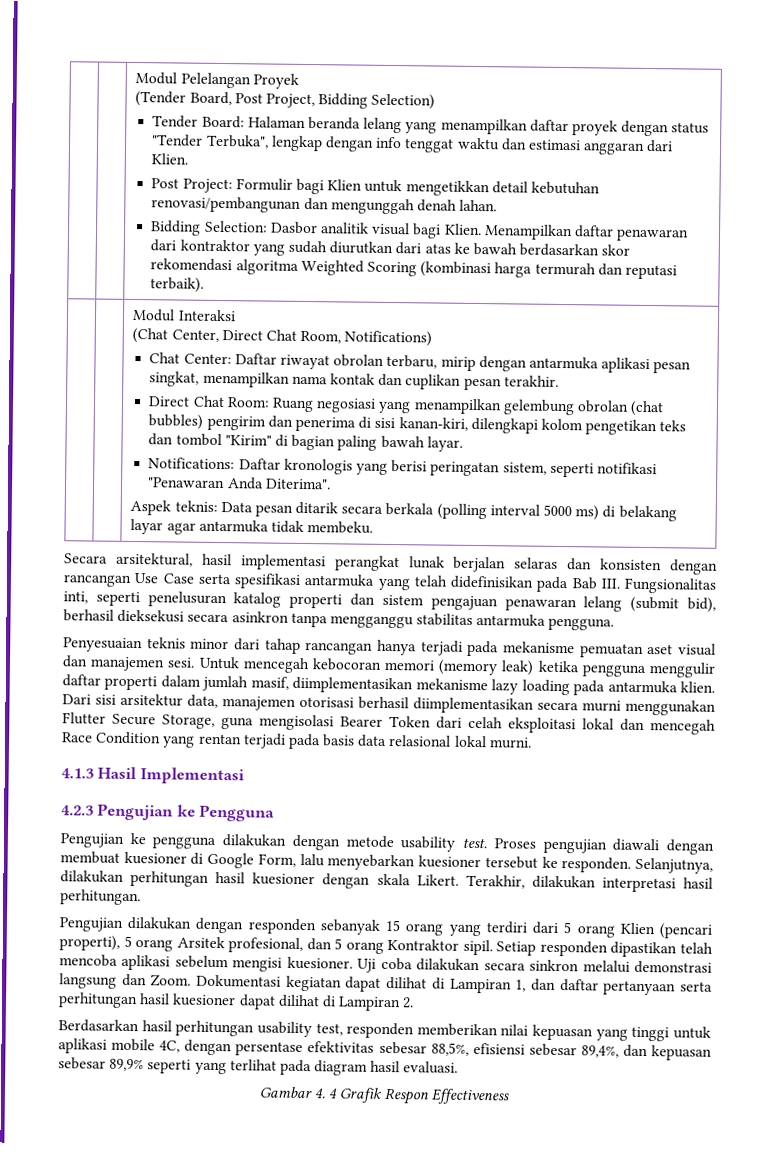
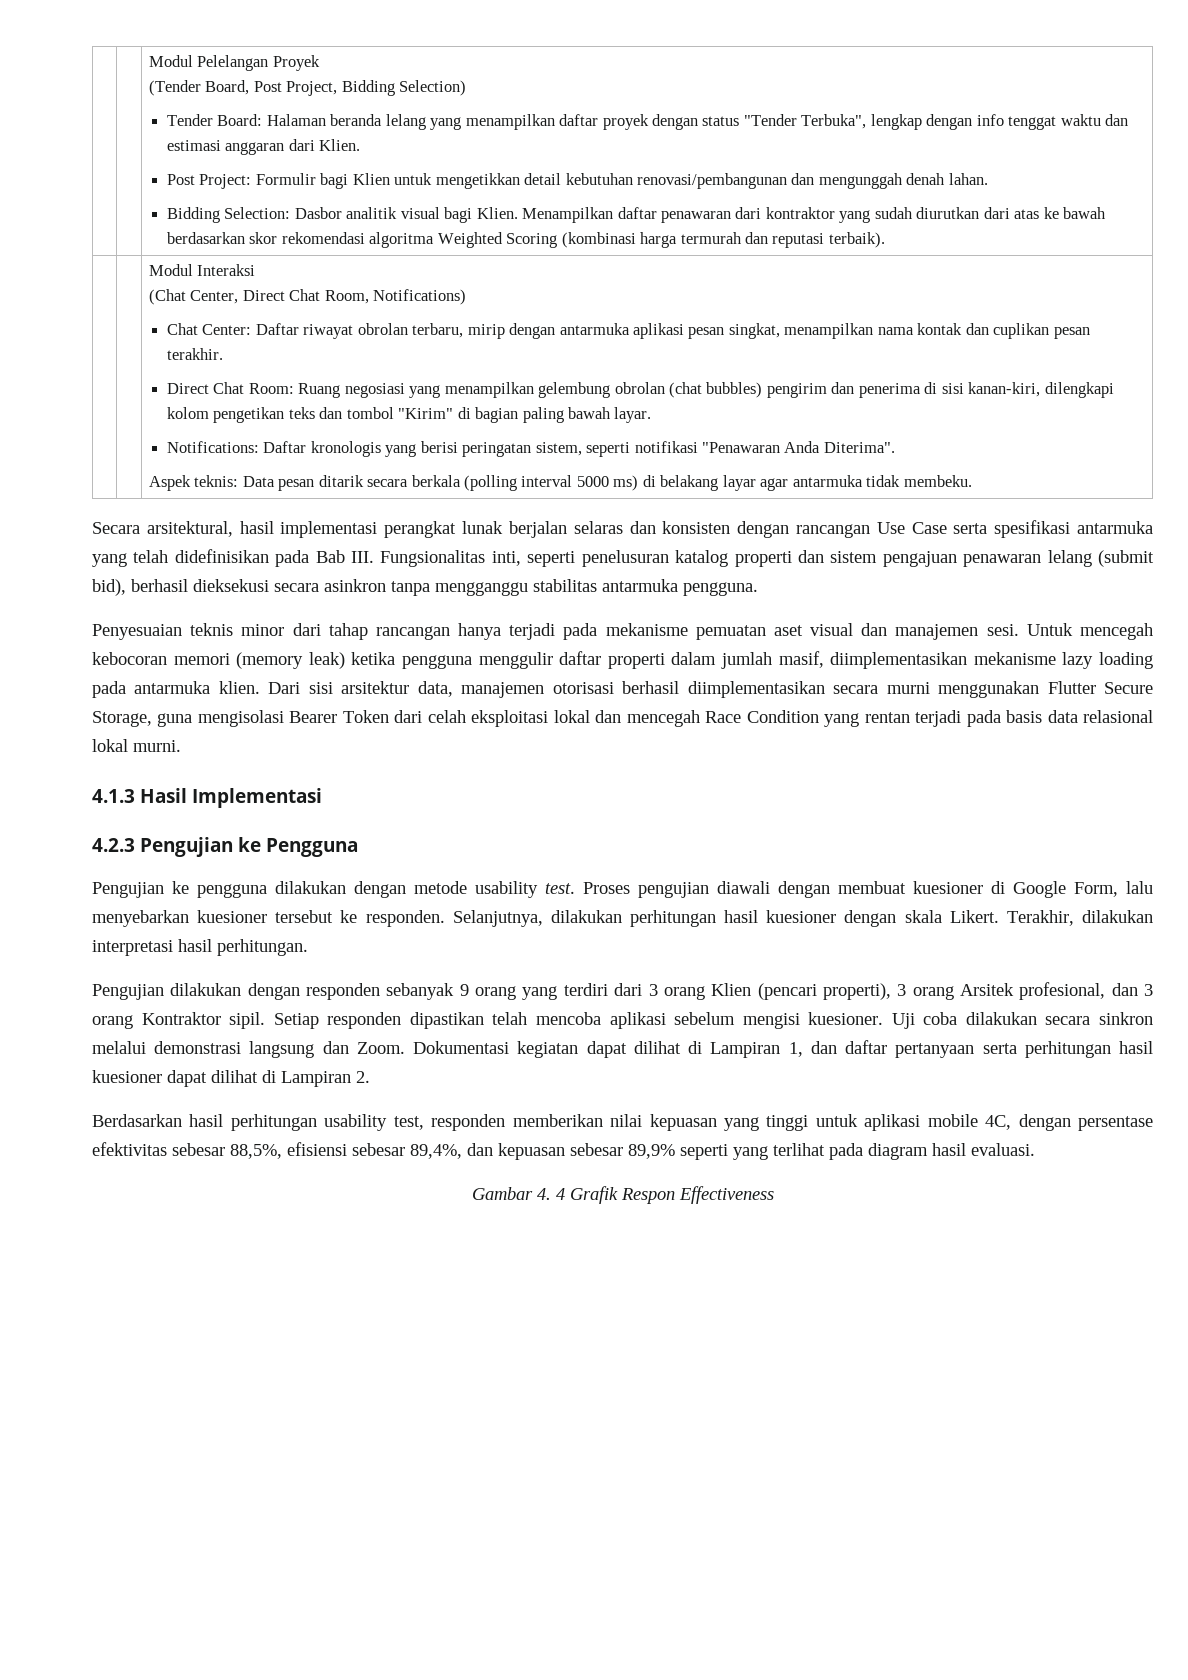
- Pengujian dilakukan dengan responden sebanyak 15 orang yang terdiri dari 5 orang Klien (pencari properti), 5 orang Arsitek profesional, dan 5 orang Kontraktor sipil.
+ Pengujian dilakukan dengan responden sebanyak 9 orang yang terdiri dari 3 orang Klien (pencari properti), 3 orang Arsitek profesional, dan 3 orang Kontraktor sipil.

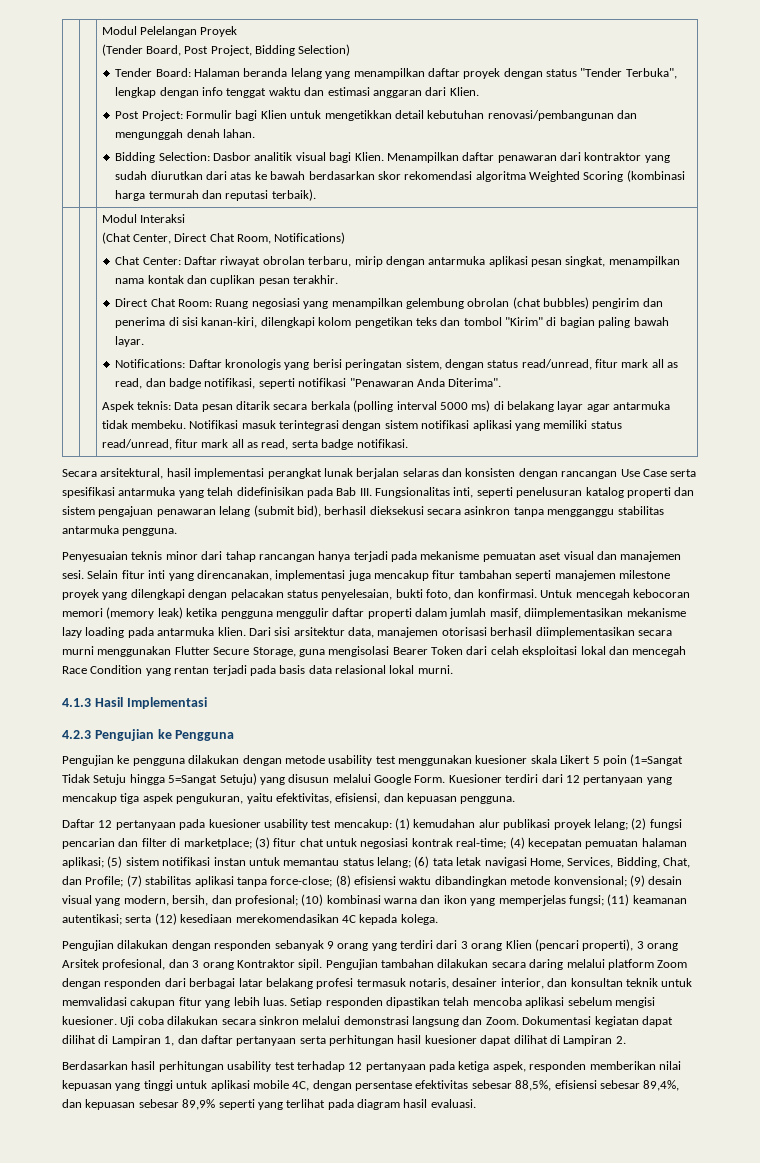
- Notifications: Daftar kronologis yang berisi peringatan sistem, seperti notifikasi "Penawaran Anda Diterima".
+ Notifications: Daftar kronologis yang berisi peringatan sistem, dengan status read/unread, fitur mark all as read, dan badge notifikasi, seperti notifikasi "Penawaran Anda Diterima".
+ Notifikasi masuk terintegrasi dengan sistem notifikasi aplikasi yang memiliki status read/unread, fitur mark all as read, serta badge notifikasi.
+ Selain fitur inti yang direncanakan, implementasi juga mencakup fitur tambahan seperti manajemen milestone proyek yang dilengkapi dengan pelacakan status penyelesaian, bukti foto, dan konfirmasi.
- Pengujian ke pengguna dilakukan dengan metode usability test. Proses pengujian diawali dengan membuat kuesioner di Google Form, lalu menyebarkan kuesioner tersebut ke responden. Selanjutnya, dilakukan perhitungan hasil kuesioner dengan skala Likert. Terakhir, dilakukan interpretasi hasil perhitungan.
+ Pengujian ke pengguna dilakukan dengan metode usability test menggunakan kuesioner skala Likert 5 poin (1=Sangat Tidak Setuju hingga 5=Sangat Setuju) yang disusun melalui Google Form. Kuesioner terdiri dari 12 pertanyaan yang mencakup tiga aspek pengukuran, yaitu efektivitas, efisiensi, dan kepuasan pengguna.
+ Daftar 12 pertanyaan pada kuesioner usability test mencakup: (1) kemudahan alur publikasi proyek lelang; (2) fungsi pencarian dan filter di marketplace; (3) fitur chat untuk negosiasi kontrak real-time; (4) kecepatan pemuatan halaman aplikasi; (5) sistem notifikasi instan untuk memantau status lelang; (6) tata letak navigasi Home, Services, Bidding, Chat, dan Profile; (7) stabilitas aplikasi tanpa force-close; (8) efisiensi waktu dibandingkan metode konvensional; (9) desain visual yang modern, bersih, dan profesional; (10) kombinasi warna dan ikon yang memperjelas fungsi; (11) keamanan autentikasi; serta (12) kesediaan merekomendasikan 4C kepada kolega.
+ Pengujian tambahan dilakukan secara daring melalui platform Zoom dengan responden dari berbagai latar belakang profesi termasuk notaris, desainer interior, dan konsultan teknik untuk memvalidasi cakupan fitur yang lebih luas.
- Berdasarkan hasil perhitungan usability test, responden memberikan nilai kepuasan yang tinggi untuk aplikasi mobile 4C, dengan persentase efektivitas sebesar 88,5%, efisiensi sebesar 89,4%, dan kepuasan sebesar 89,9% seperti yang terlihat pada diagram hasil evaluasi.
+ Berdasarkan hasil perhitungan usability test terhadap 12 pertanyaan pada ketiga aspek, responden memberikan nilai kepuasan yang tinggi untuk aplikasi mobile 4C, dengan persentase efektivitas sebesar 88,5%, efisiensi sebesar 89,4%, dan kepuasan sebesar 89,9% seperti yang terlihat pada diagram hasil evaluasi.
- Gambar 4. 4 Grafik Respon Effectiveness

